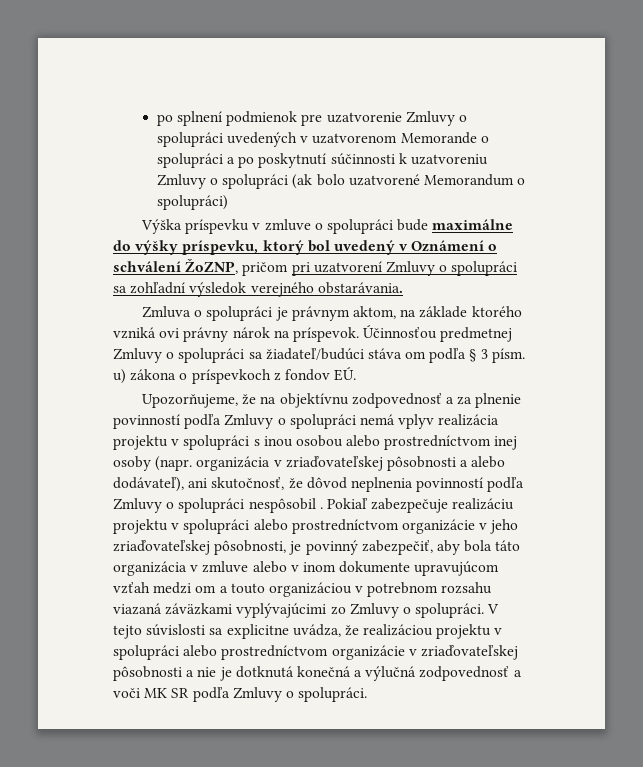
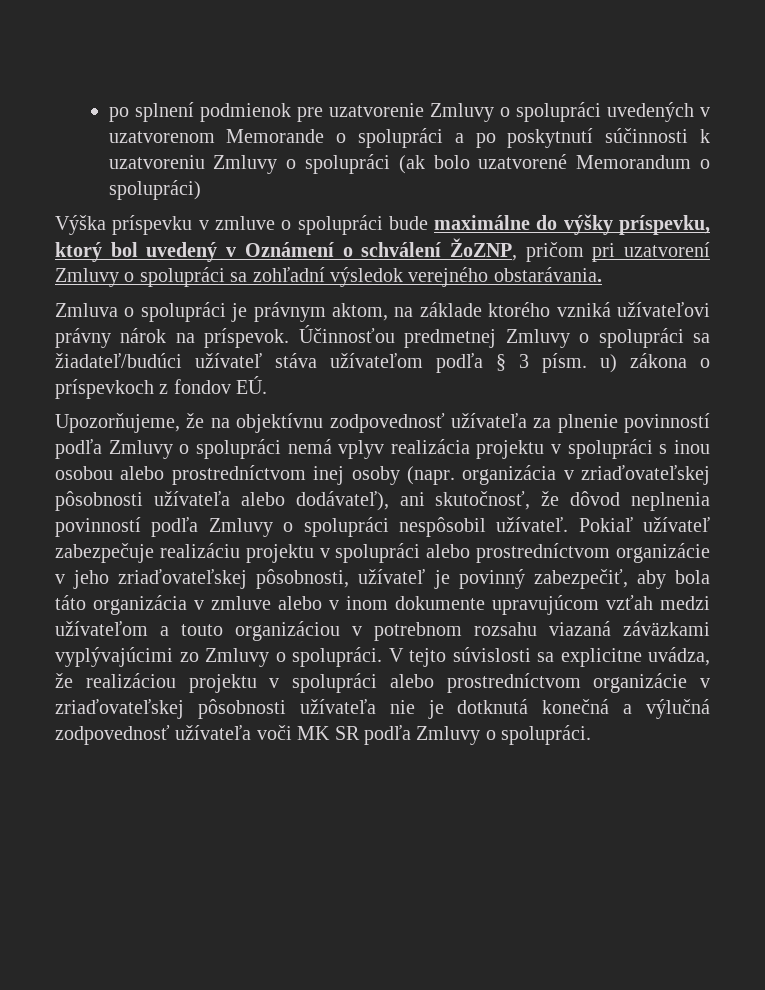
- Zmluva o spolupráci je právnym aktom, na základe ktorého vzniká ovi právny nárok na príspevok.
+ Zmluva o spolupráci je právnym aktom, na základe ktorého vzniká užívateľovi právny nárok na príspevok.
- Účinnosťou predmetnej Zmluvy o spolupráci sa žiadateľ/budúci stáva om podľa § 3 písm. u) zákona o príspevkoch z fondov EÚ.
+ Účinnosťou predmetnej Zmluvy o spolupráci sa žiadateľ/budúci užívateľ stáva užívateľom podľa § 3 písm. u) zákona o príspevkoch z fondov EÚ.
- Upozorňujeme, že na objektívnu zodpovednosť a za plnenie povinností podľa Zmluvy o spolupráci nemá vplyv realizácia projektu v spolupráci s inou osobou alebo prostredníctvom inej osoby (napr. organizácia v zriaďovateľskej pôsobnosti a alebo dodávateľ), ani skutočnosť, že dôvod neplnenia povinností podľa Zmluvy o spolupráci nespôsobil . Pokiaľ zabezpečuje realizáciu projektu v spolupráci alebo prostredníctvom organizácie v jeho zriaďovateľskej pôsobnosti, je povinný zabezpečiť, aby bola táto organizácia v zmluve alebo v inom dokumente upravujúcom vzťah medzi om a touto organizáciou v potrebnom rozsahu viazaná záväzkami vyplývajúcimi zo Zmluvy o spolupráci.
+ Upozorňujeme, že na objektívnu zodpovednosť užívateľa za plnenie povinností podľa Zmluvy o spolupráci nemá vplyv realizácia projektu v spolupráci s inou osobou alebo prostredníctvom inej osoby (napr. organizácia v zriaďovateľskej pôsobnosti užívateľa alebo dodávateľ), ani skutočnosť, že dôvod neplnenia povinností podľa Zmluvy o spolupráci nespôsobil užívateľ. Pokiaľ užívateľ zabezpečuje realizáciu projektu v spolupráci alebo prostredníctvom organizácie v jeho zriaďovateľskej pôsobnosti, užívateľ je povinný zabezpečiť, aby bola táto organizácia v zmluve alebo v inom dokumente upravujúcom vzťah medzi užívateľom a touto organizáciou v potrebnom rozsahu viazaná záväzkami vyplývajúcimi zo Zmluvy o spolupráci.
- V tejto súvislosti sa explicitne uvádza, že realizáciou projektu v spolupráci alebo prostredníctvom organizácie v zriaďovateľskej pôsobnosti a nie je dotknutá konečná a výlučná zodpovednosť a voči MK SR podľa Zmluvy o spolupráci.
+ V tejto súvislosti sa explicitne uvádza, že realizáciou projektu v spolupráci alebo prostredníctvom organizácie v zriaďovateľskej pôsobnosti užívateľa nie je dotknutá konečná a výlučná zodpovednosť užívateľa voči MK SR podľa Zmluvy o spolupráci.

